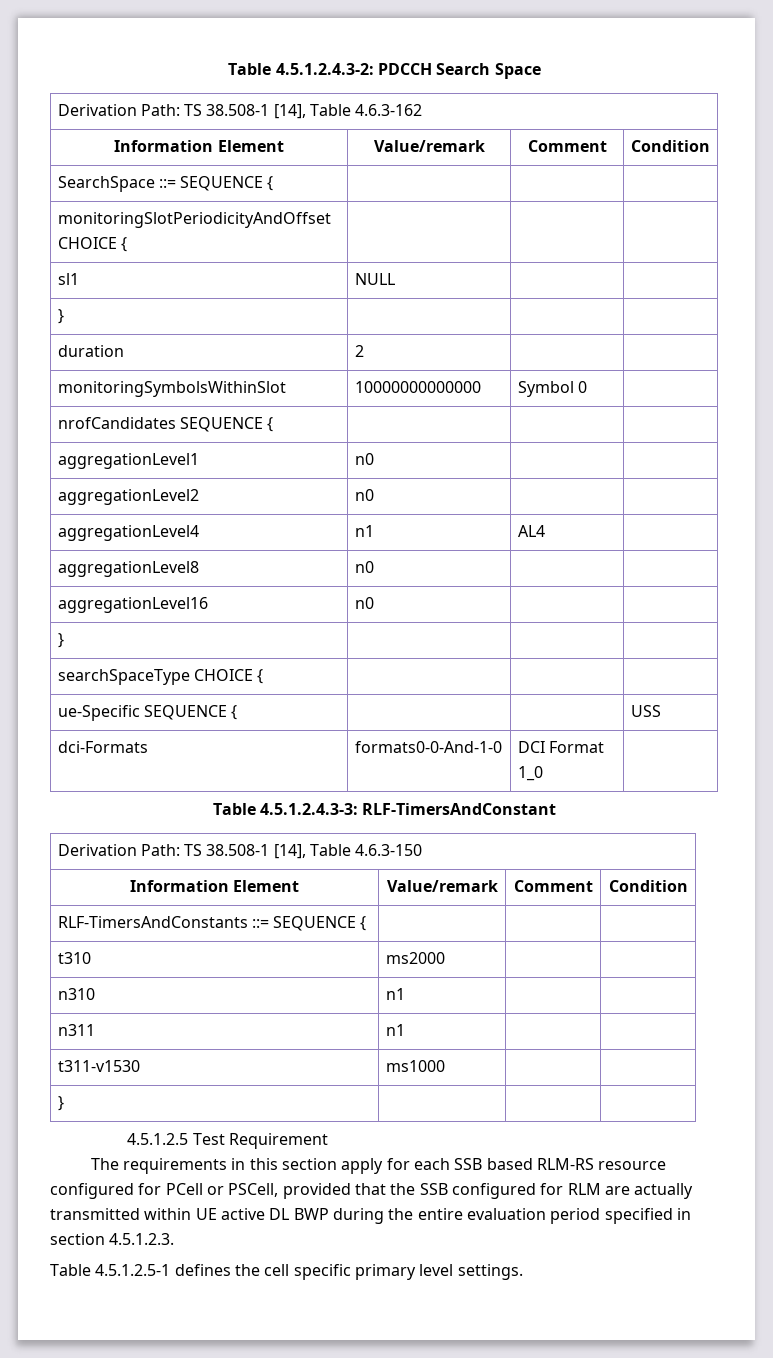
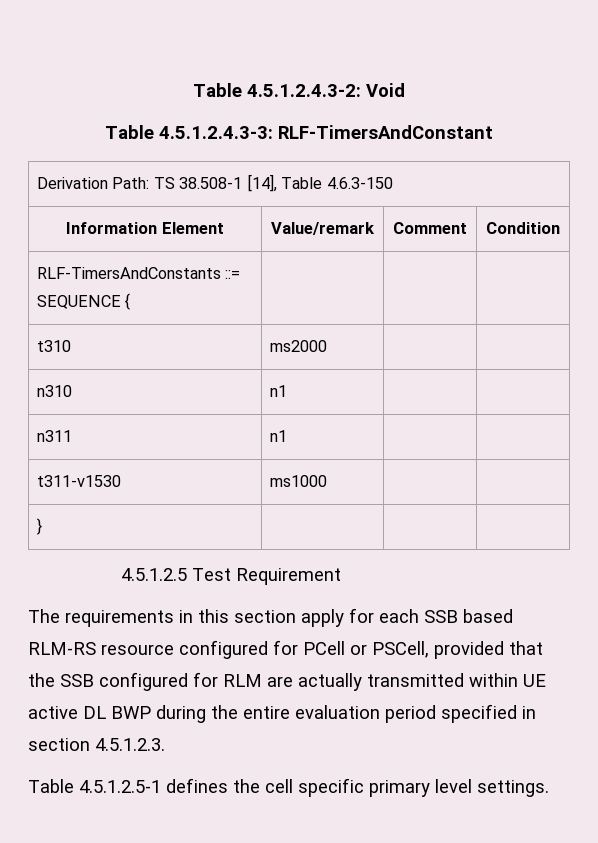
- Table 4.5.1.2.4.3-2: PDCCH Search Space
- Derivation Path: TS 38.508-1 [14], Table 4.6.3-162
- Information Element | Value/remark | Comment | Condition
- SearchSpace ::= SEQUENCE { | | |
- monitoringSlotPeriodicityAndOffset CHOICE { | | |
- sl1 | NULL | |
- } | | |
- duration | 2 | |
- monitoringSymbolsWithinSlot | 10000000000000 | Symbol 0 |
- nrofCandidates SEQUENCE { | | |
- aggregationLevel1 | n0 | |
- aggregationLevel2 | n0 | |
- aggregationLevel4 | n1 | AL4 |
- aggregationLevel8 | n0 | |
- aggregationLevel16 | n0 | |
- } | | |
- searchSpaceType CHOICE { | | |
- ue-Specific SEQUENCE { | | | USS
- dci-Formats | formats0-0-And-1-0 | DCI Format 1_0 |
+ Table 4.5.1.2.4.3-2: Void

